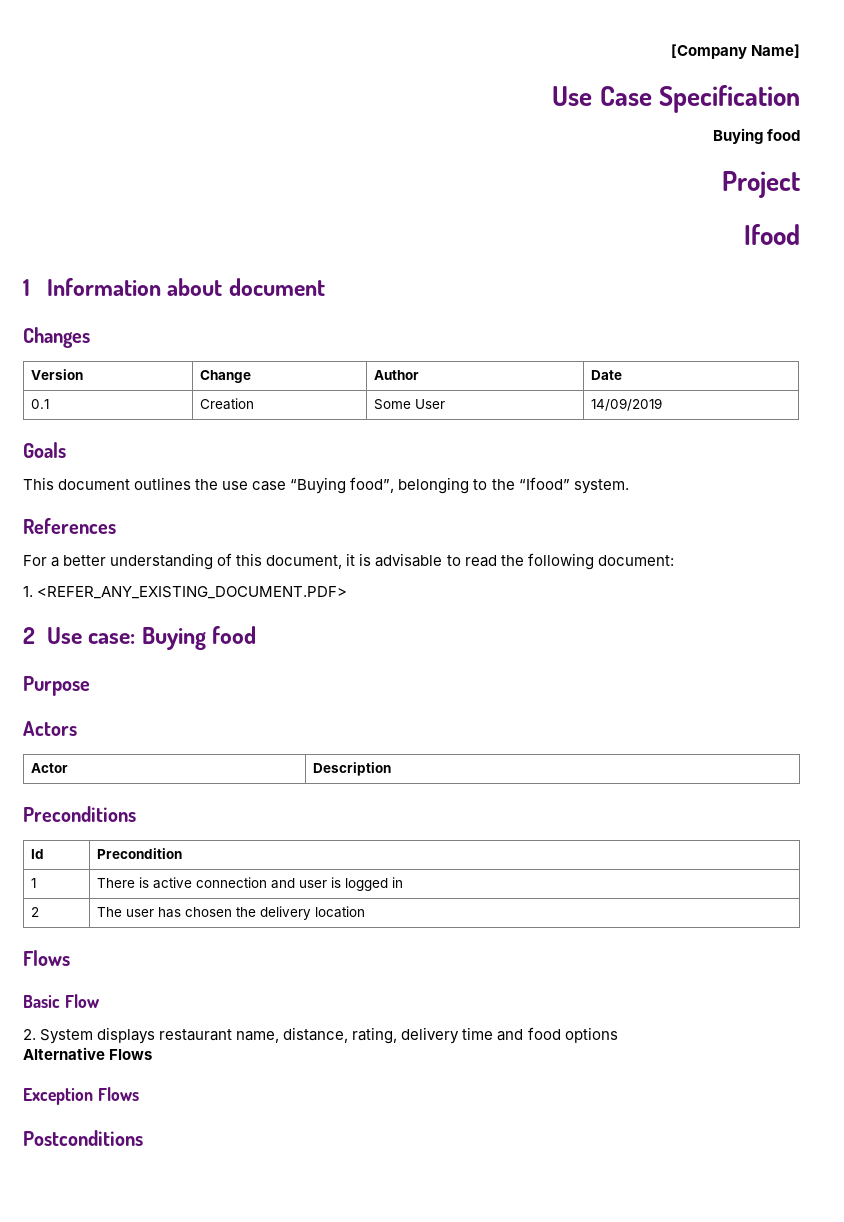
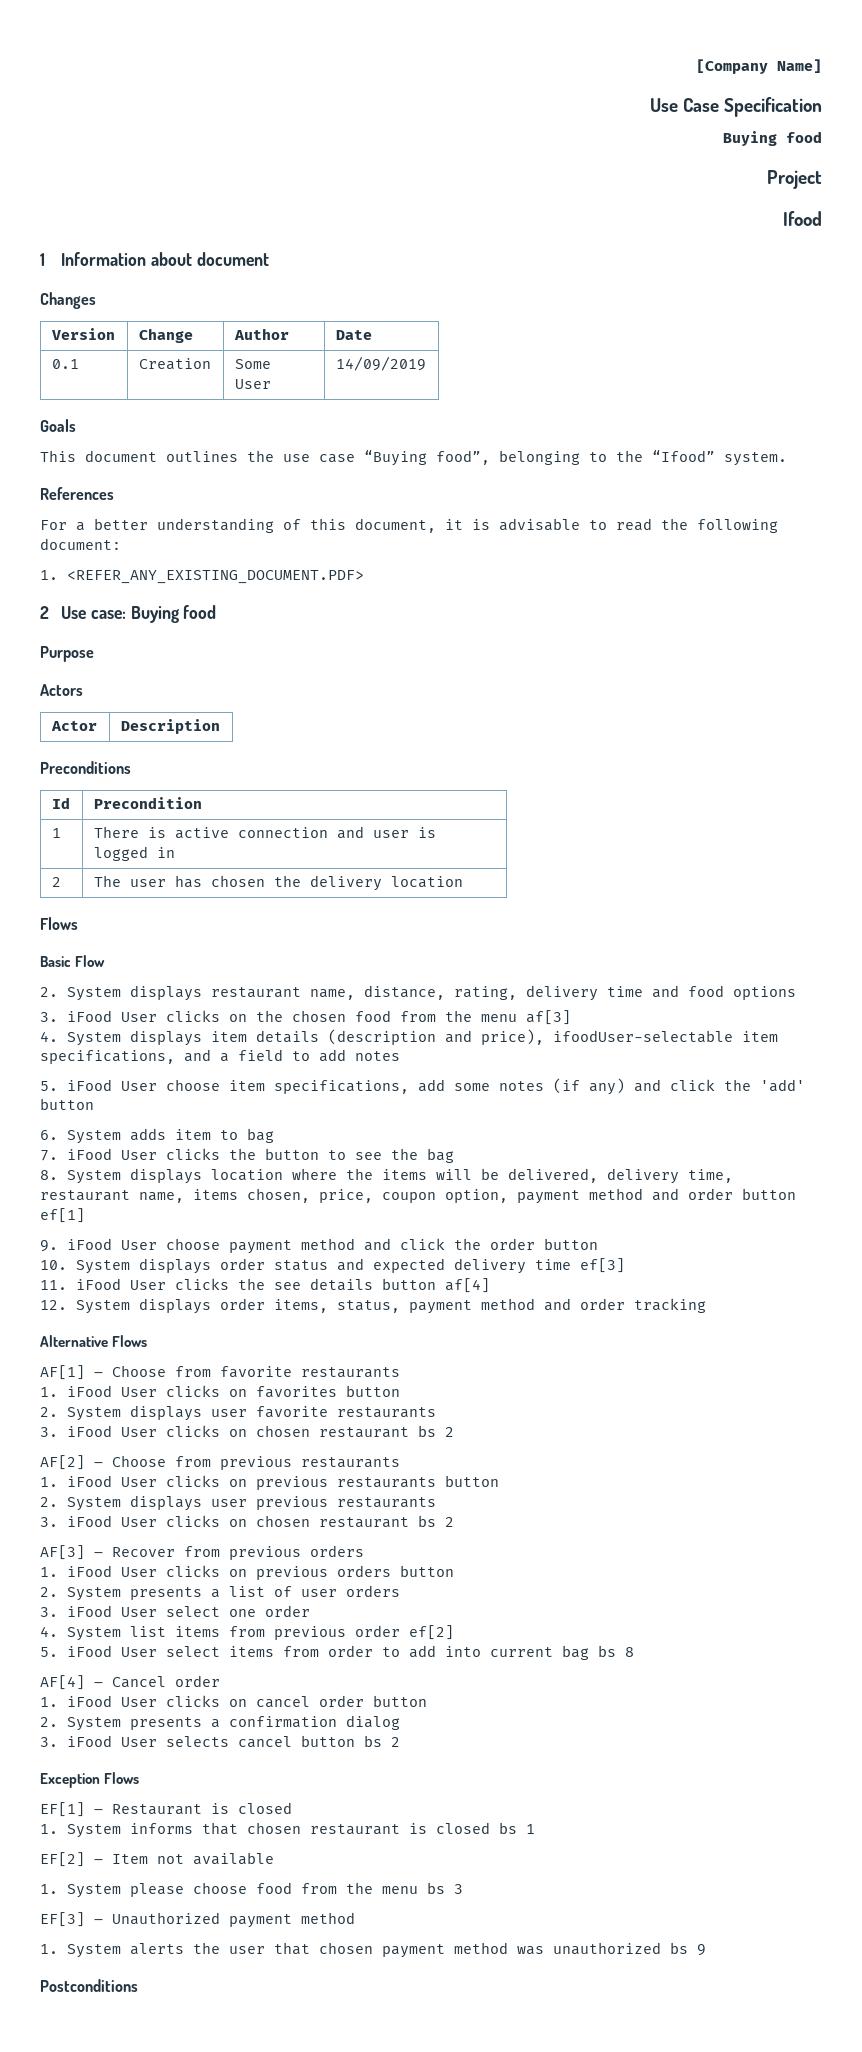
+ 3. iFood User clicks on the chosen food from the menu af[3]
+ 4. System displays item details (description and price), ifoodUser-selectable item specifications, and a field to add notes
+ 5. iFood User choose item specifications, add some notes (if any) and click the 'add' button
+ 6. System adds item to bag
+ 7. iFood User clicks the button to see the bag
+ 8. System displays location where the items will be delivered, delivery time, restaurant name, items chosen, price, coupon option, payment method and order button ef[1]
+ 9. iFood User choose payment method and click the order button
+ 10. System displays order status and expected delivery time ef[3]
+ 11. iFood User clicks the see details button af[4]
+ 12. System displays order items, status, payment method and order tracking
  Alternative Flows
+ AF[1] – Choose from favorite restaurants
+ 1. iFood User clicks on favorites button
+ 2. System displays user favorite restaurants
+ 3. iFood User clicks on chosen restaurant bs 2
+ AF[2] – Choose from previous restaurants
+ 1. iFood User clicks on previous restaurants button
+ 2. System displays user previous restaurants
+ 3. iFood User clicks on chosen restaurant bs 2
+ AF[3] – Recover from previous orders
+ 1. iFood User clicks on previous orders button
+ 2. System presents a list of user orders
+ 3. iFood User select one order
+ 4. System list items from previous order ef[2]
+ 5. iFood User select items from order to add into current bag bs 8
+ AF[4] – Cancel order
+ 1. iFood User clicks on cancel order button
+ 2. System presents a confirmation dialog
+ 3. iFood User selects cancel button bs 2
  Exception Flows
+ EF[1] – Restaurant is closed
+ 1. System informs that chosen restaurant is closed bs 1
+ EF[2] – Item not available
+ 1. System please choose food from the menu bs 3
+ EF[3] – Unauthorized payment method
+ 1. System alerts the user that chosen payment method was unauthorized bs 9

